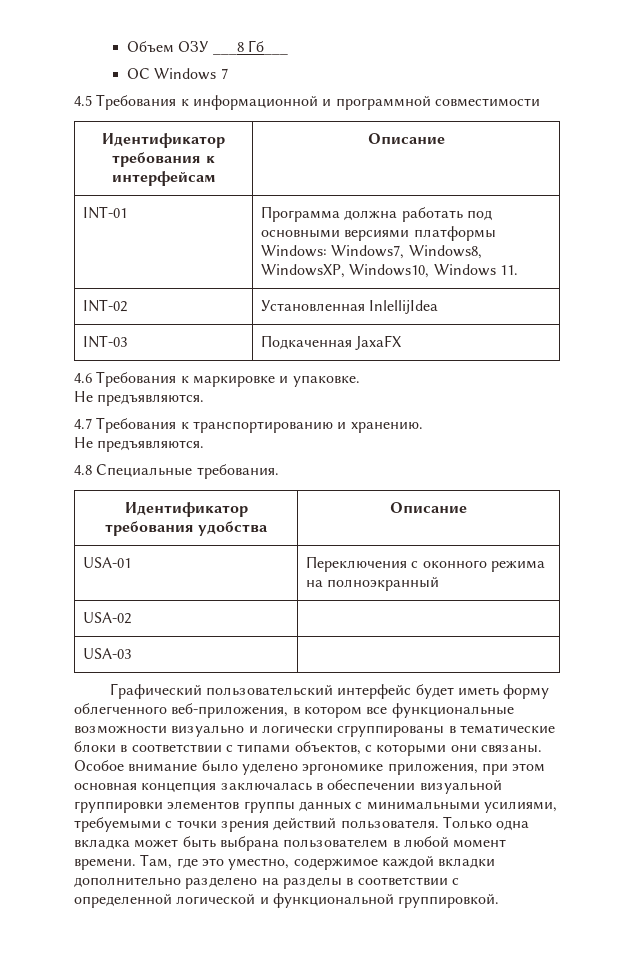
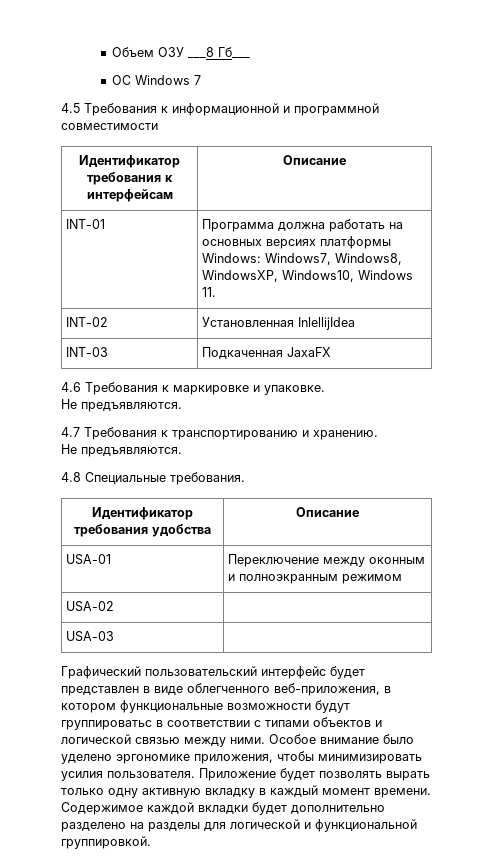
- INT-01 | Программа должна работать под основными версиями платформы Windows: Windows7, Windows8, WindowsXP, Windows10, Windows 11.
+ INT-01 | Программа должна работать на основных версиях платформы Windows: Windows7, Windows8, WindowsXP, Windows10, Windows 11.
- USA-01 | Переключения с оконного режима на полноэкранный
+ USA-01 | Переключение между оконным и полноэкранным режимом
- Графический пользовательский интерфейс будет иметь форму облегченного веб-приложения, в котором все функциональные возможности визуально и логически сгруппированы в тематические блоки в соответствии с типами объектов, с которыми они связаны.
+ Графический пользовательский интерфейс будет представлен в виде облегченного веб-приложения, в котором функциональные возможности будут группироватьс в соответствии с типами объектов и логической связью между ними.
- Особое внимание было уделено эргономике приложения, при этом основная концепция заключалась в обеспечении визуальной группировки элементов группы данных с минимальными усилиями, требуемыми с точки зрения действий пользователя. Только одна вкладка может быть выбрана пользователем в любой момент времени. Там, где это уместно, содержимое каждой вкладки дополнительно разделено на разделы в соответствии с определенной логической и функциональной группировкой.
+ Особое внимание было уделено эргономике приложения, чтобы минимизировать усилия пользователя. Приложение будет позволять вырать только одну активную вкладку в каждый момент времени. Содержимое каждой вкладки будет дополнительно разделено на разделы для логической и функциональной группировкой.

